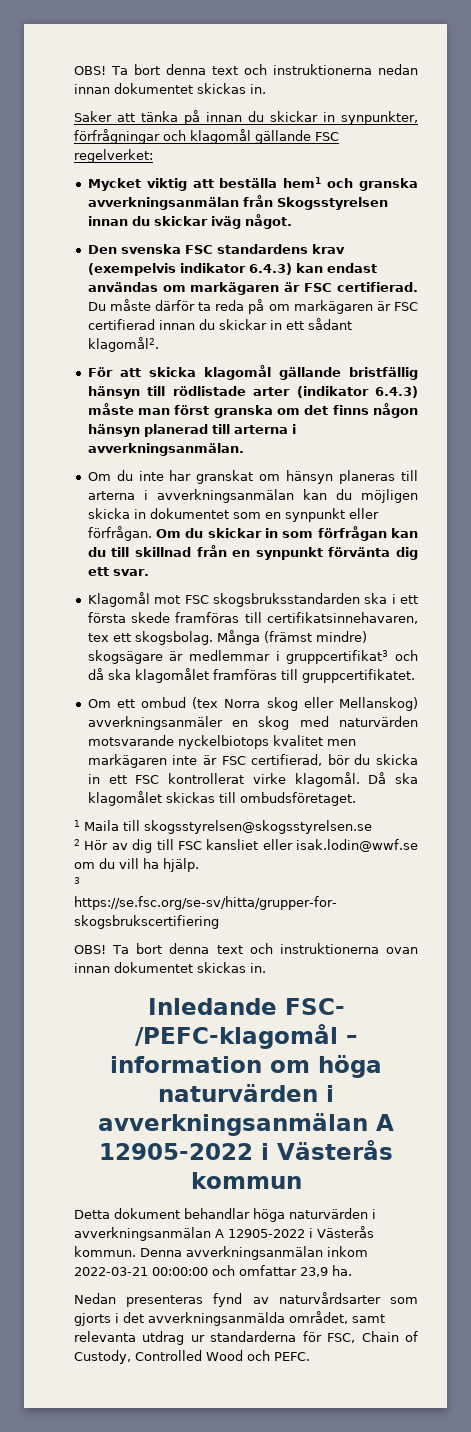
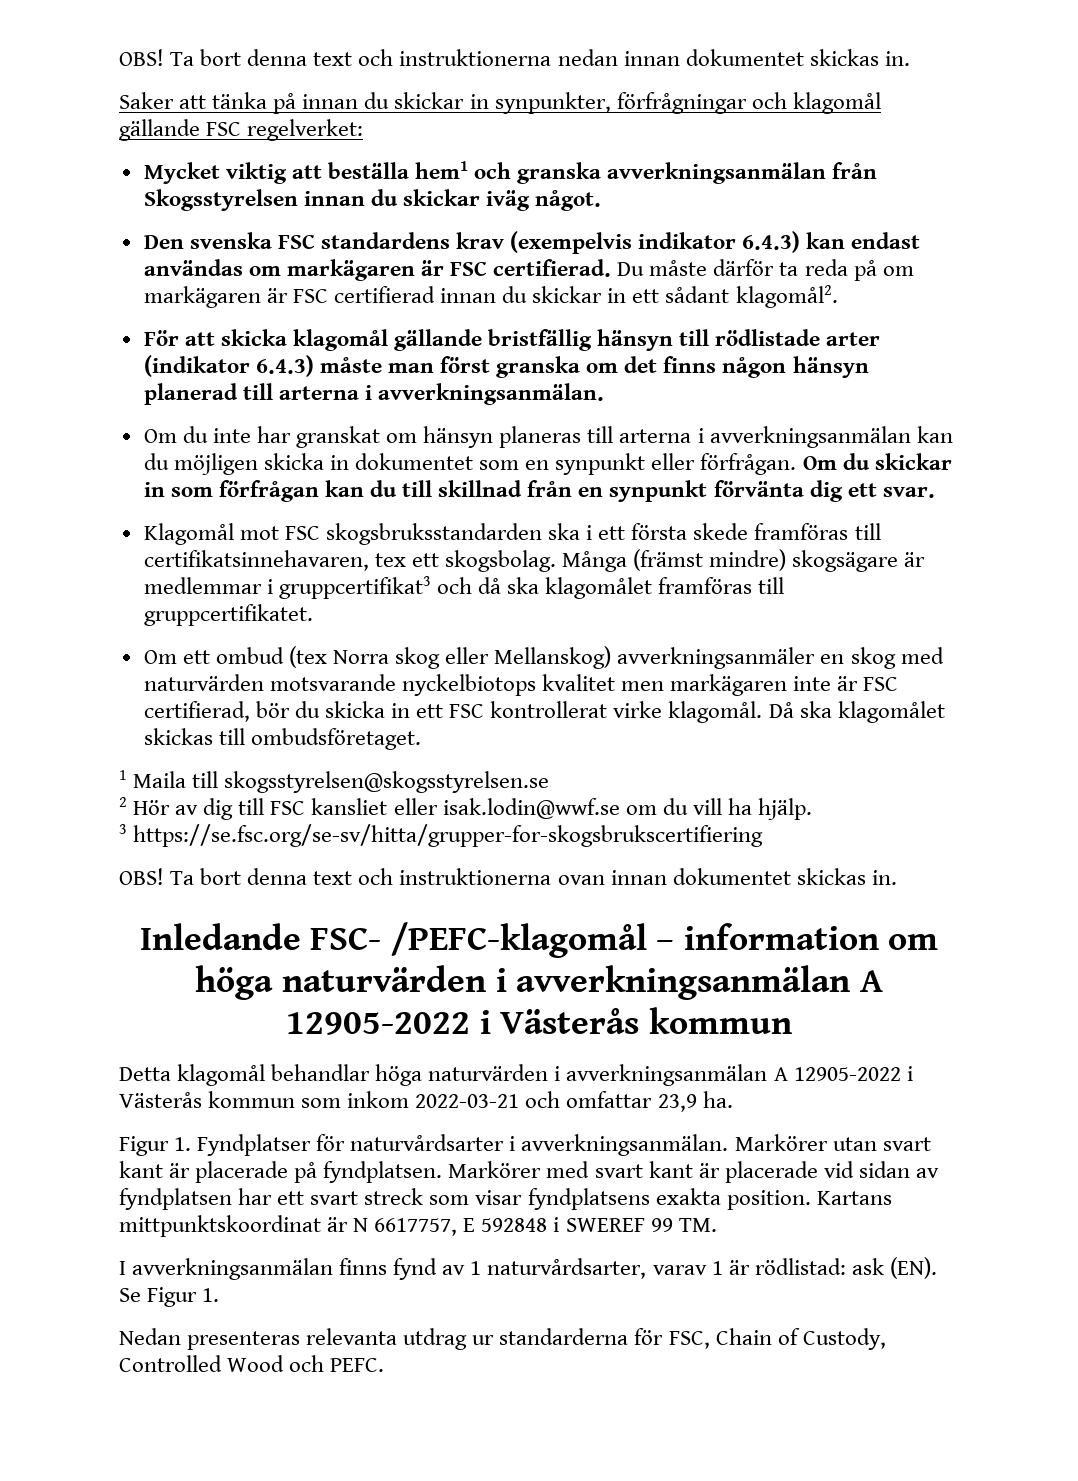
- Detta dokument behandlar höga naturvärden i avverkningsanmälan A 12905-2022 i Västerås kommun. Denna avverkningsanmälan inkom 2022-03-21 00:00:00 och omfattar 23,9 ha.
+ Detta klagomål behandlar höga naturvärden i avverkningsanmälan A 12905-2022 i Västerås kommun som inkom 2022-03-21 och omfattar 23,9 ha.
- Nedan presenteras fynd av naturvårdsarter som gjorts i det avverkningsanmälda området, samt relevanta utdrag ur standarderna för FSC, Chain of Custody, Controlled Wood och PEFC.
+ Figur 1. Fyndplatser för naturvårdsarter i avverkningsanmälan. Markörer utan svart kant är placerade på fyndplatsen. Markörer med svart kant är placerade vid sidan av fyndplatsen har ett svart streck som visar fyndplatsens exakta position. Kartans mittpunktskoordinat är N 6617757, E 592848 i SWEREF 99 TM.
+ I avverkningsanmälan finns fynd av 1 naturvårdsarter, varav 1 är rödlistad: ask (EN). Se Figur 1.
+ Nedan presenteras relevanta utdrag ur standarderna för FSC, Chain of Custody, Controlled Wood och PEFC.

